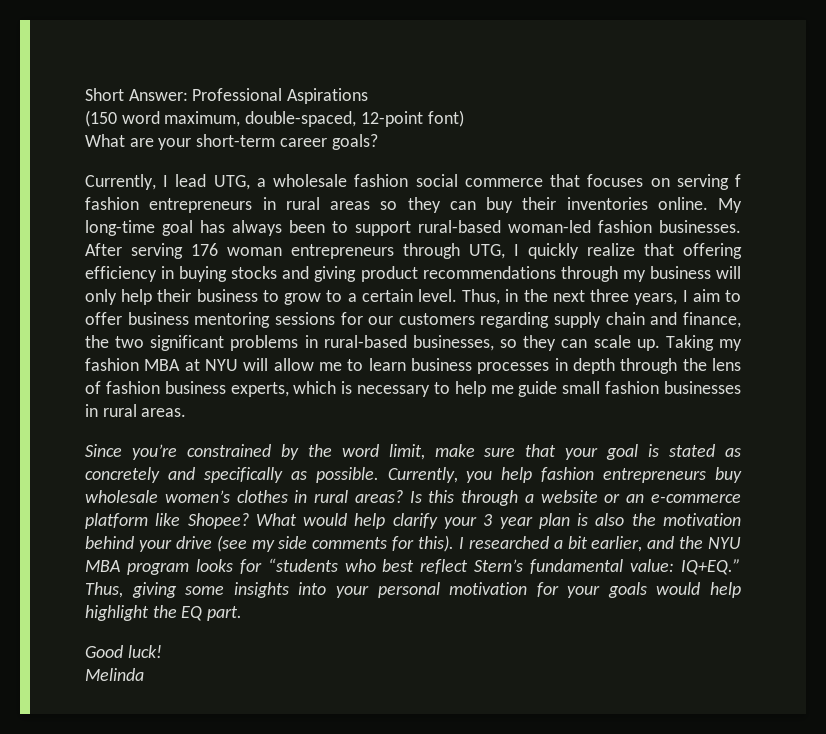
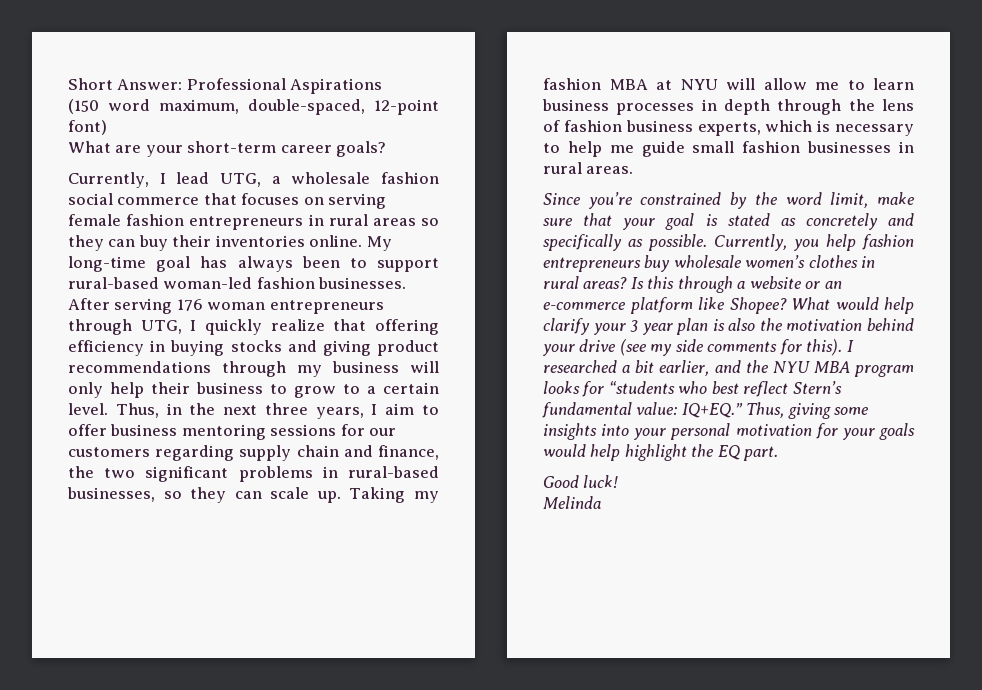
- Currently, I lead UTG, a wholesale fashion social commerce that focuses on serving f fashion entrepreneurs in rural areas so they can buy their inventories online.
+ Currently, I lead UTG, a wholesale fashion social commerce that focuses on serving female fashion entrepreneurs in rural areas so they can buy their inventories online.

